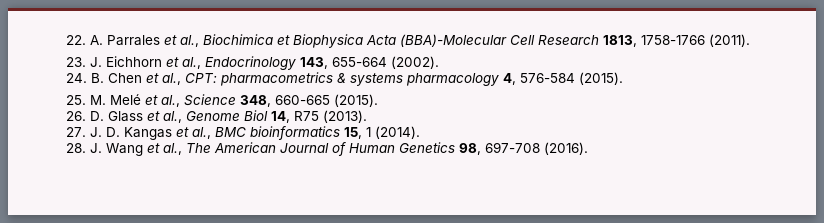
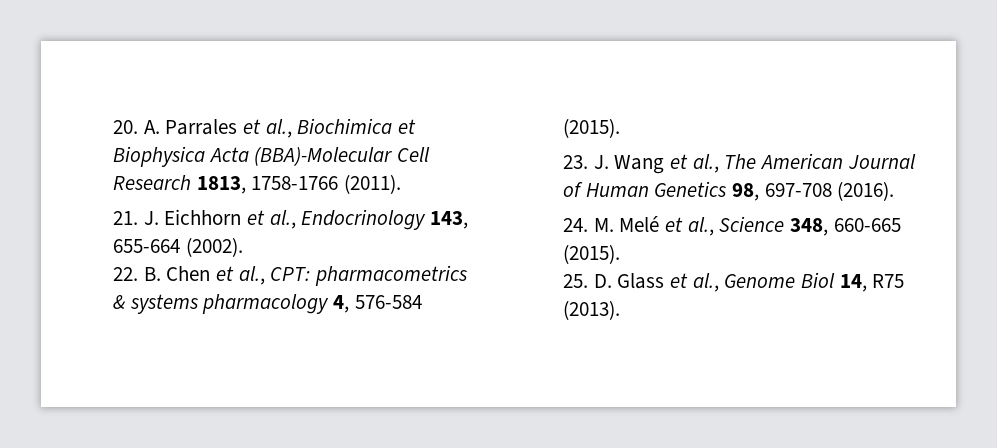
- 22. A. Parrales et al., Biochimica et Biophysica Acta (BBA)-Molecular Cell Research 1813, 1758-1766 (2011).
+ 20. A. Parrales et al., Biochimica et Biophysica Acta (BBA)-Molecular Cell Research 1813, 1758-1766 (2011).
- 23. J. Eichhorn et al., Endocrinology 143, 655-664 (2002).
+ 21. J. Eichhorn et al., Endocrinology 143, 655-664 (2002).
- 24. B. Chen et al., CPT: pharmacometrics & systems pharmacology 4, 576-584 (2015).
+ 22. B. Chen et al., CPT: pharmacometrics & systems pharmacology 4, 576-584 (2015).
- 25. M. Melé et al., Science 348, 660-665 (2015).
- 26. D. Glass et al., Genome Biol 14, R75 (2013).
- 27. J. D. Kangas et al., BMC bioinformatics 15, 1 (2014).
- 28. J. Wang et al., The American Journal of Human Genetics 98, 697-708 (2016).
+ 23. J. Wang et al., The American Journal of Human Genetics 98, 697-708 (2016).
+ 24. M. Melé et al., Science 348, 660-665 (2015).
+ 25. D. Glass et al., Genome Biol 14, R75 (2013).

